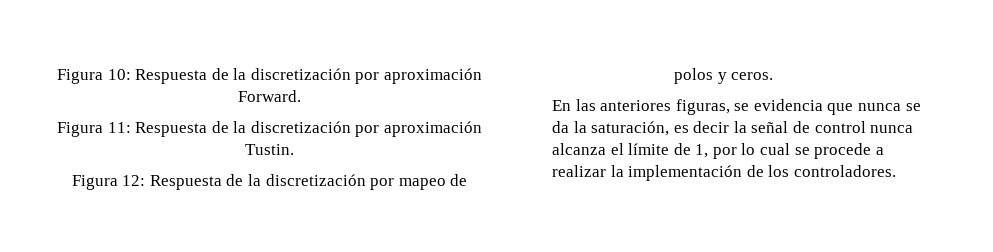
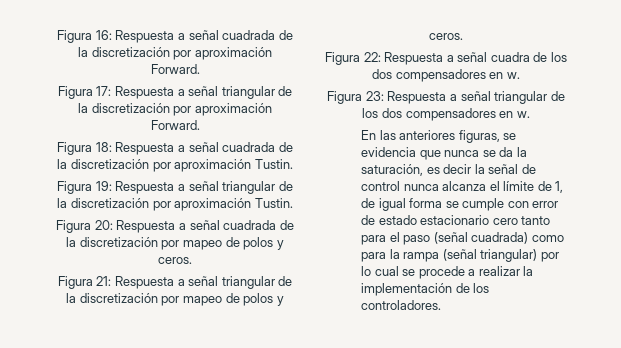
- Figura 10: Respuesta de la discretización por aproximación Forward.
- Figura 11: Respuesta de la discretización por aproximación Tustin.
- Figura 12: Respuesta de la discretización por mapeo de polos y ceros.
+ Figura 16: Respuesta a señal cuadrada de la discretización por aproximación Forward.
+ Figura 17: Respuesta a señal triangular de la discretización por aproximación Forward.
+ Figura 18: Respuesta a señal cuadrada de la discretización por aproximación Tustin.
+ Figura 19: Respuesta a señal triangular de la discretización por aproximación Tustin.
+ Figura 20: Respuesta a señal cuadrada de la discretización por mapeo de polos y ceros.
+ Figura 21: Respuesta a señal triangular de la discretización por mapeo de polos y ceros.
+ Figura 22: Respuesta a señal cuadra de los dos compensadores en w.
+ Figura 23: Respuesta a señal triangular de los dos compensadores en w.
- En las anteriores figuras, se evidencia que nunca se da la saturación, es decir la señal de control nunca alcanza el límite de 1, por lo cual se procede a realizar la implementación de los controladores.
+ En las anteriores figuras, se evidencia que nunca se da la saturación, es decir la señal de control nunca alcanza el límite de 1, de igual forma se cumple con error de estado estacionario cero tanto para el paso (señal cuadrada) como para la rampa (señal triangular) por lo cual se procede a realizar la implementación de los controladores.

